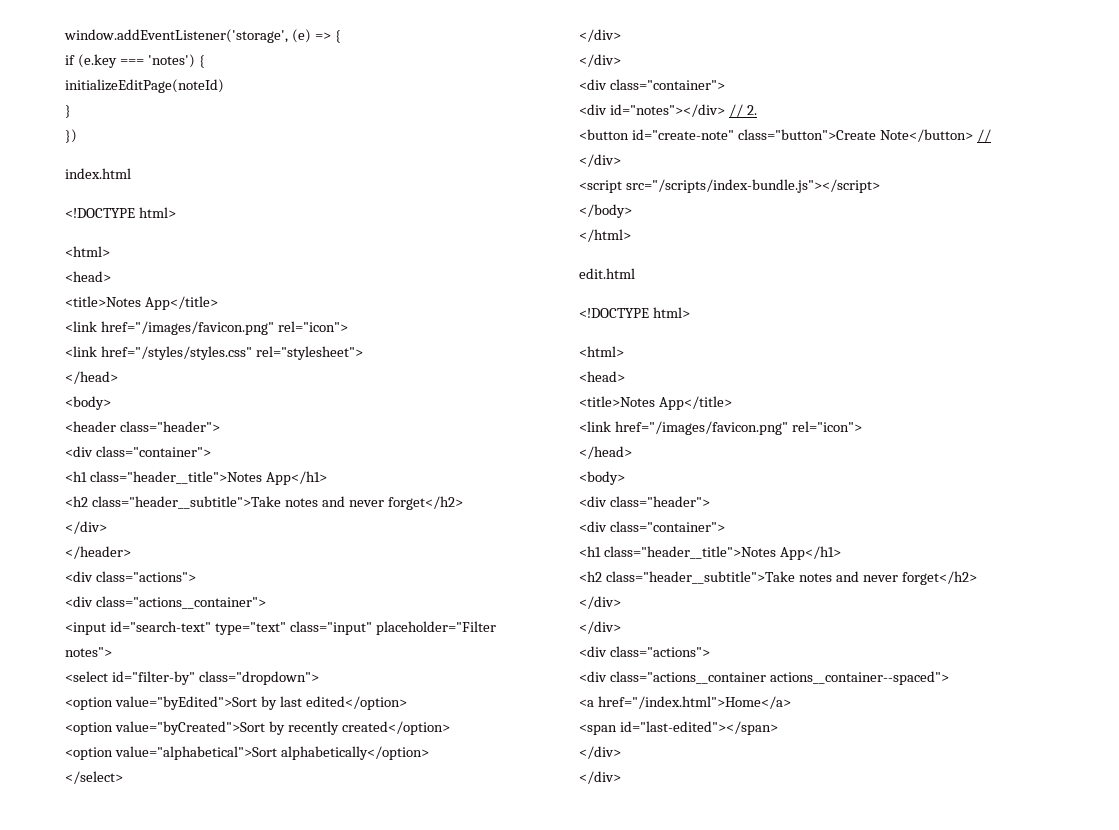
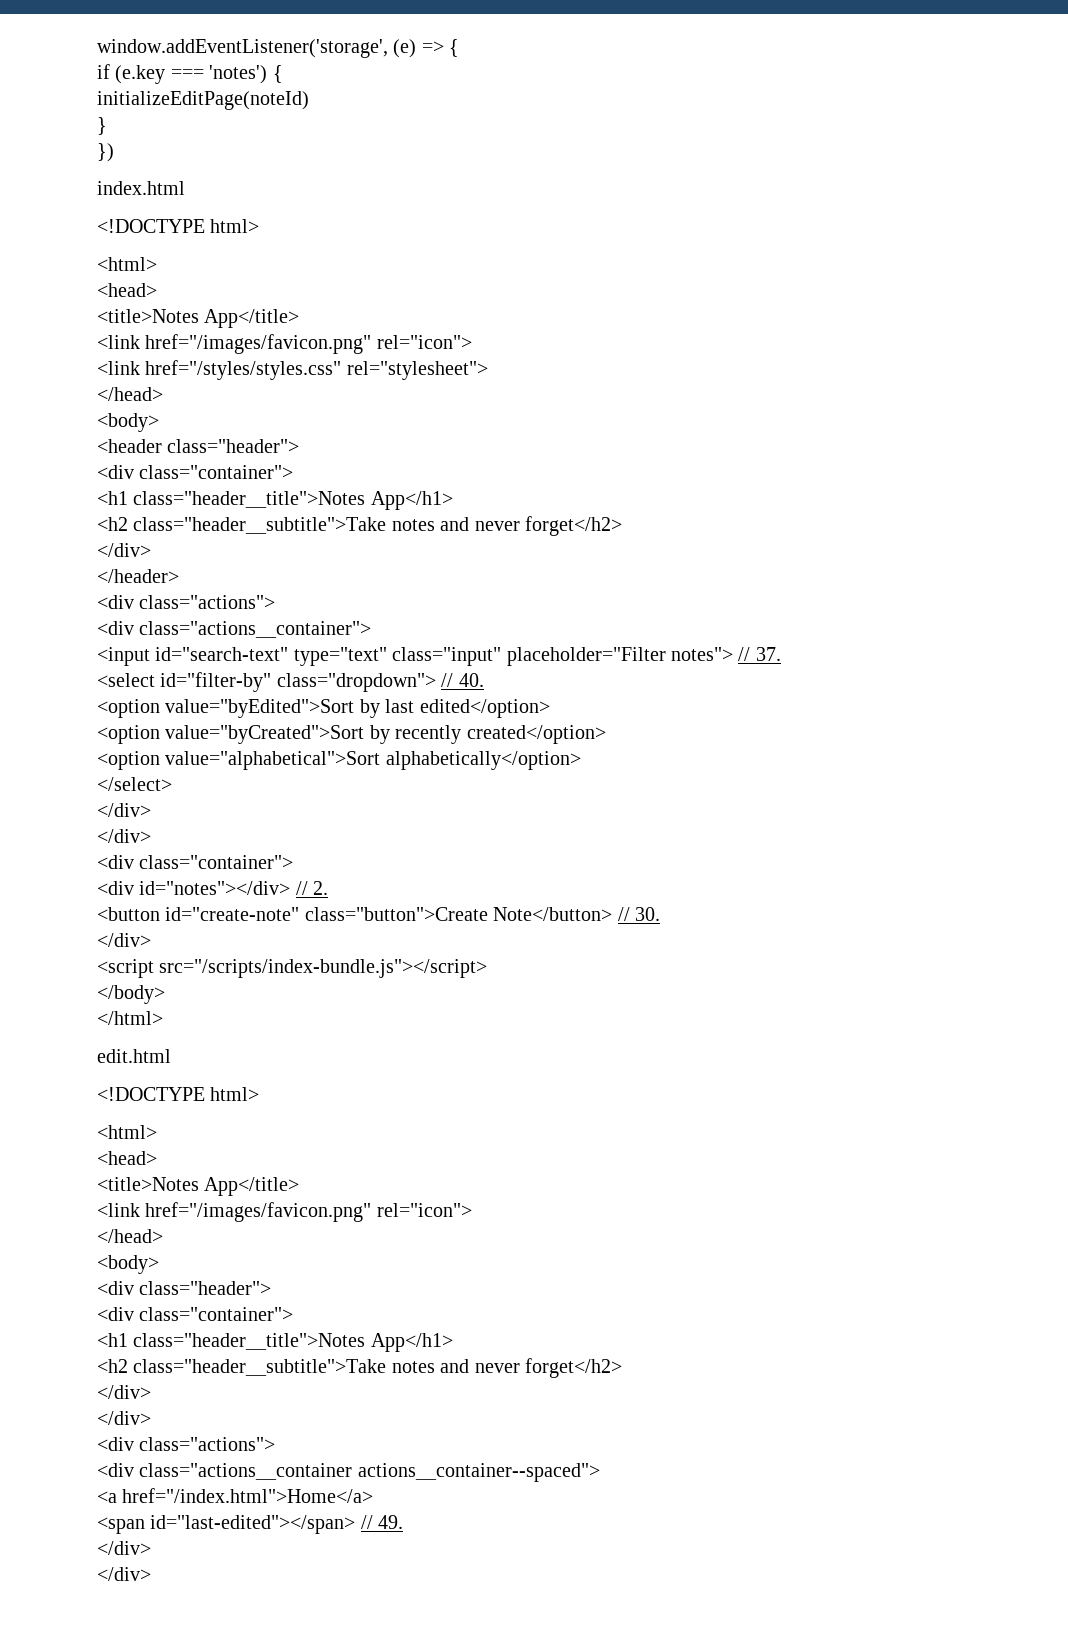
- <input id="search-text" type="text" class="input" placeholder="Filter notes">
+ <input id="search-text" type="text" class="input" placeholder="Filter notes"> // 37.
- <select id="filter-by" class="dropdown">
+ <select id="filter-by" class="dropdown"> // 40.
- <button id="create-note" class="button">Create Note</button> //
+ <button id="create-note" class="button">Create Note</button> // 30.
- <span id="last-edited"></span>
+ <span id="last-edited"></span> // 49.

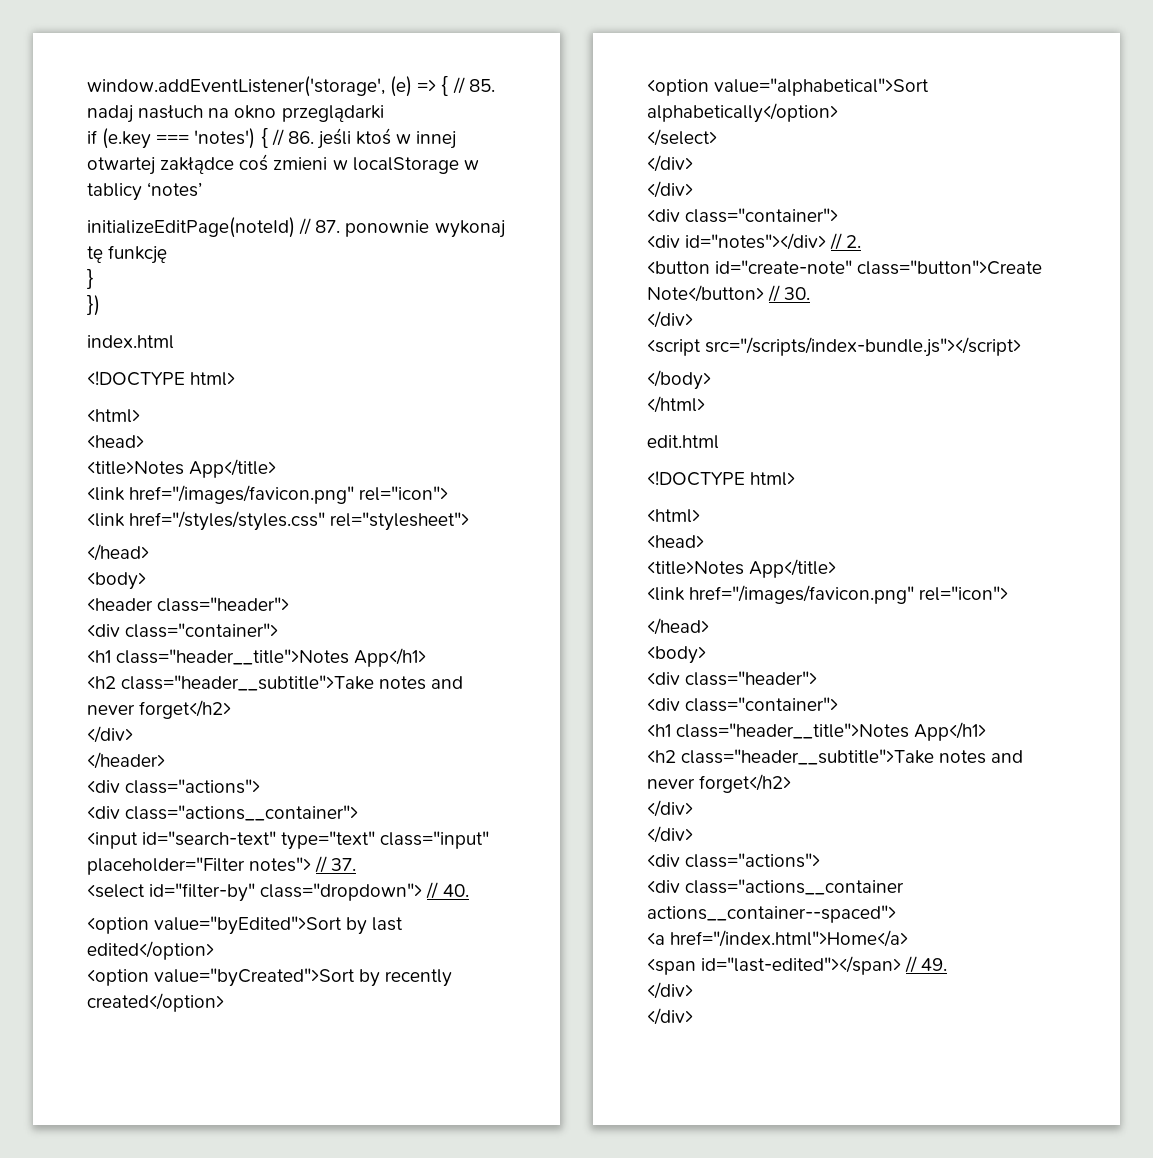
- window.addEventListener('storage', (e) => {
+ window.addEventListener('storage', (e) => { // 85. nadaj nasłuch na okno przeglądarki
- if (e.key === 'notes') {
- initializeEditPage(noteId)
+ if (e.key === 'notes') { // 86. jeśli ktoś w innej otwartej zakłądce coś zmieni w localStorage w tablicy ‘notes’
+ initializeEditPage(noteId) // 87. ponownie wykonaj tę funkcję

